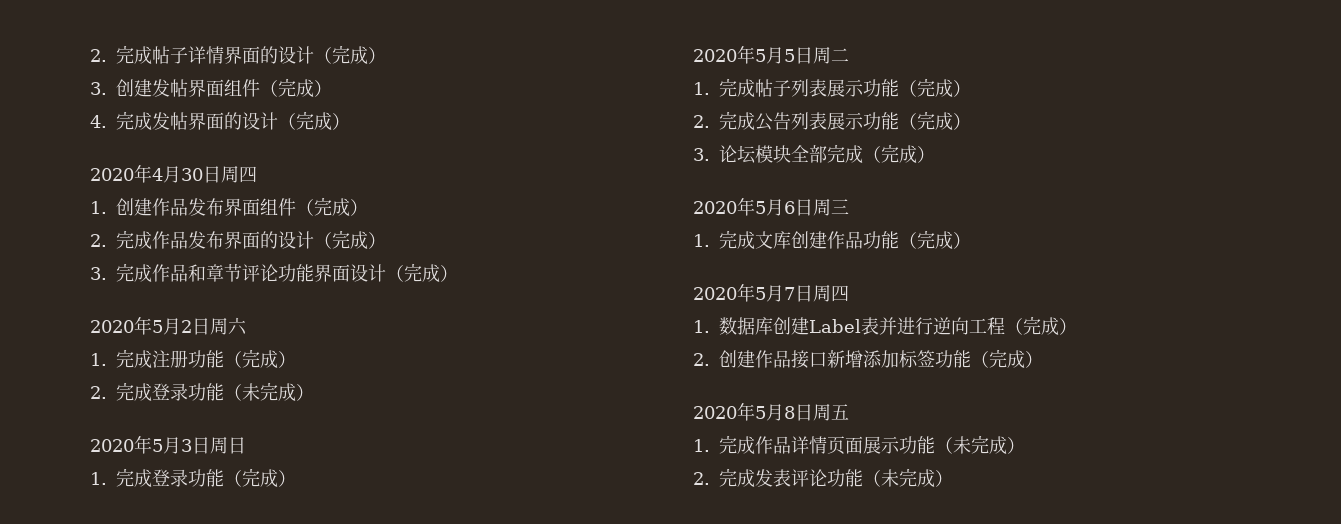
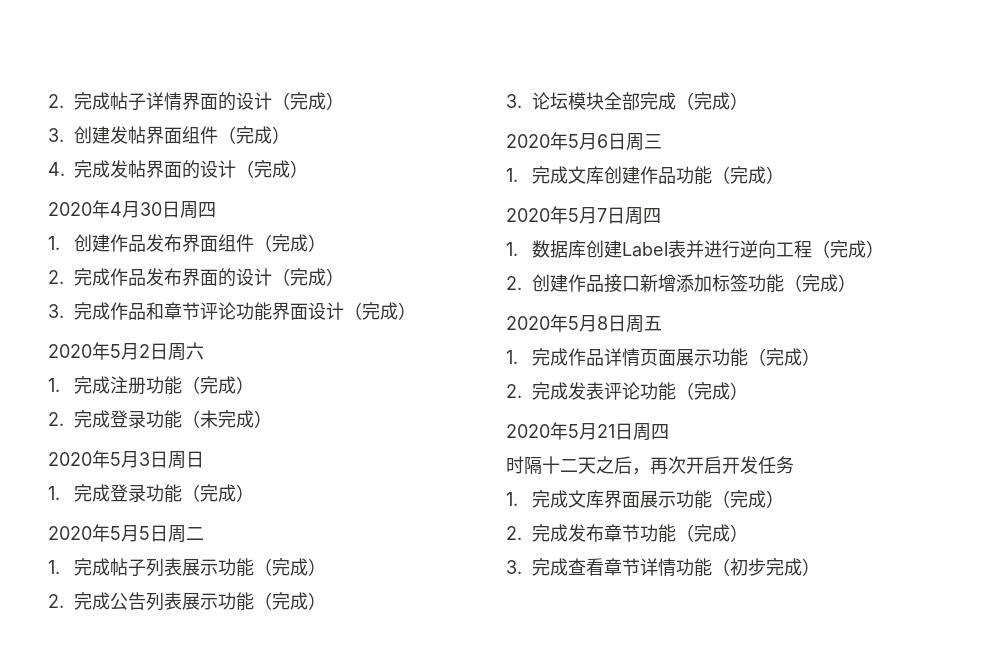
- 1.完成作品详情页面展示功能（未完成）
+ 1.完成作品详情页面展示功能（完成）
- 2.完成发表评论功能（未完成）
+ 2.完成发表评论功能（完成）
+ 2020年5月21日周四
+ 时隔十二天之后，再次开启开发任务
+ 1.完成文库界面展示功能（完成）
+ 2.完成发布章节功能（完成）
+ 3.完成查看章节详情功能（初步完成）

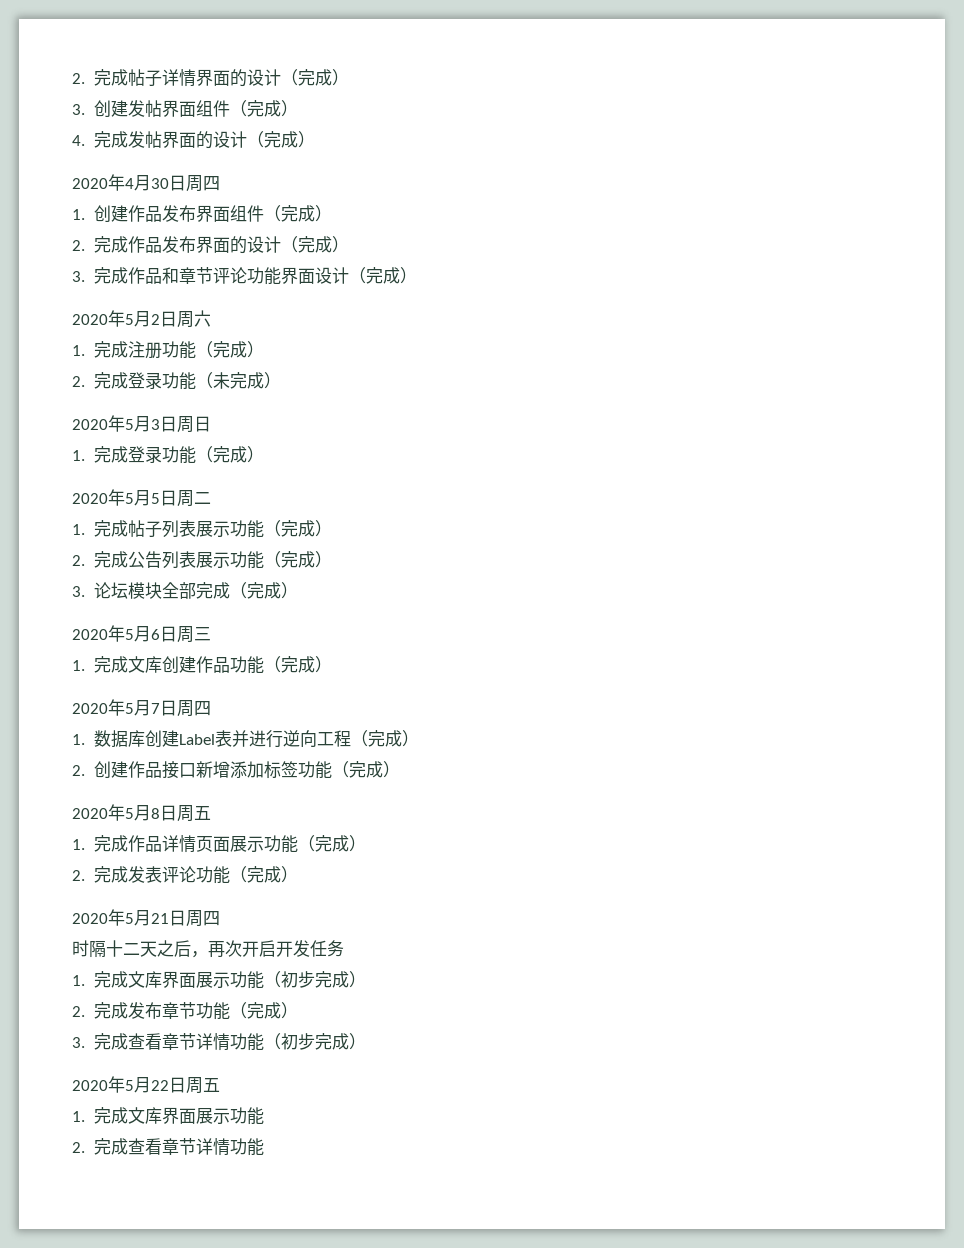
- 1.完成文库界面展示功能（完成）
+ 1.完成文库界面展示功能（初步完成）
+ 2020年5月22日周五
+ 1.完成文库界面展示功能
+ 2.完成查看章节详情功能

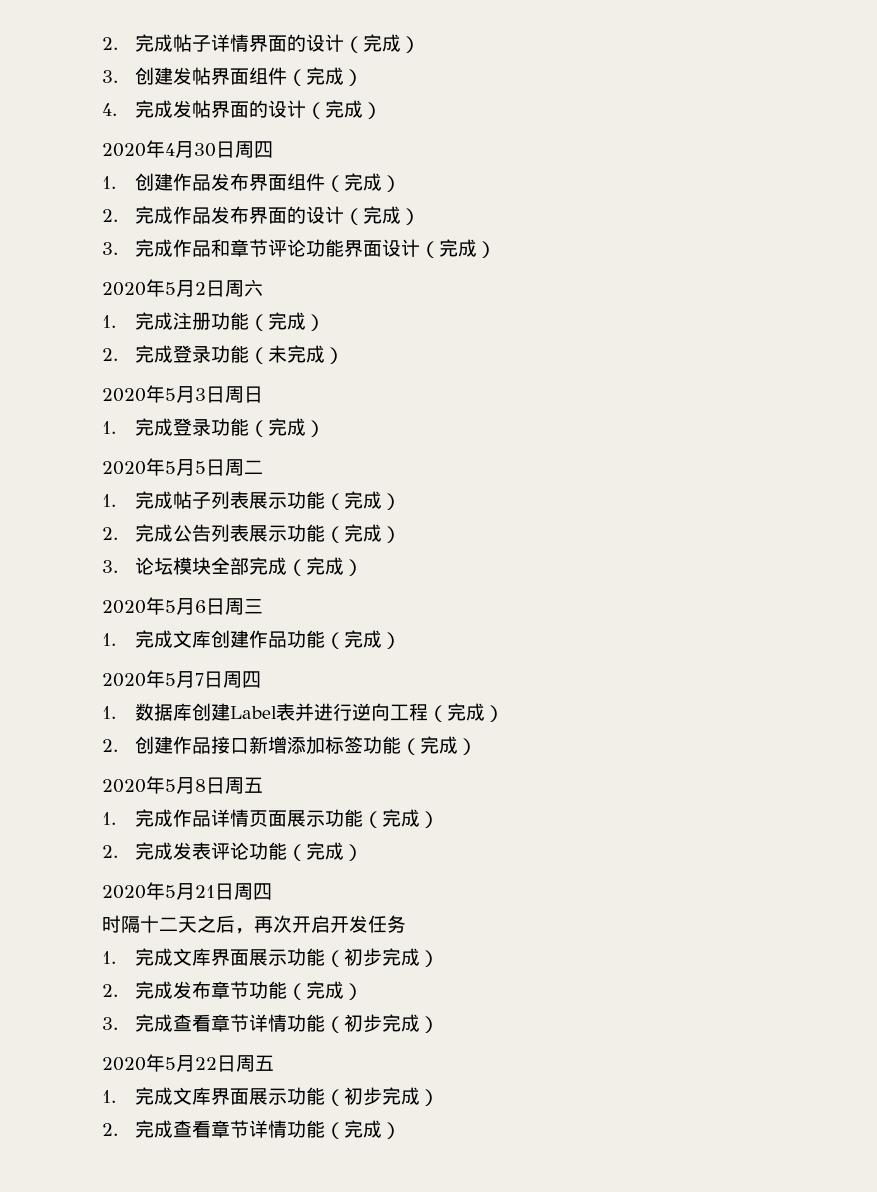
  2020年5月22日周五
- 1.完成文库界面展示功能
+ 1.完成文库界面展示功能（初步完成）
- 2.完成查看章节详情功能
+ 2.完成查看章节详情功能（完成）

